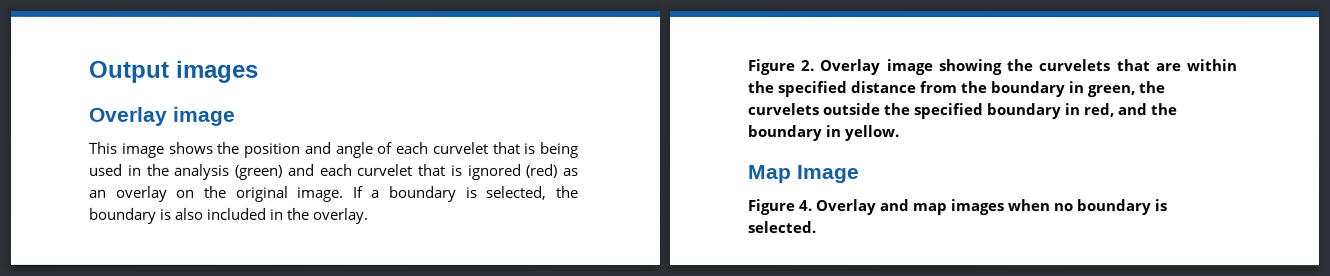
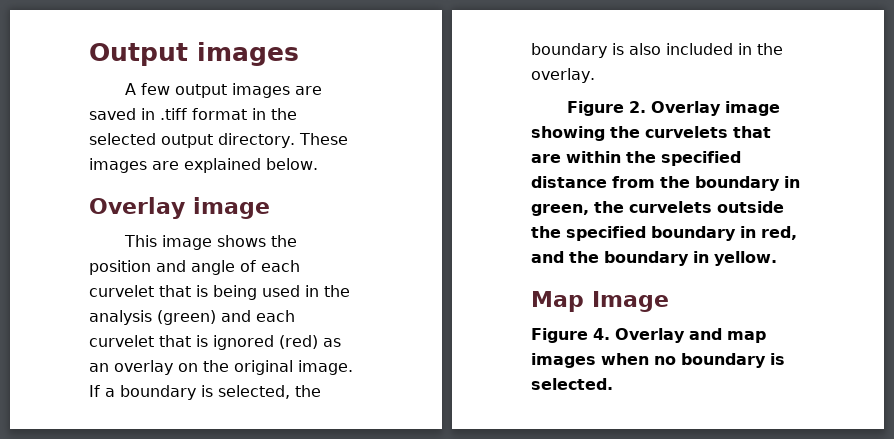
+ A few output images are saved in .tiff format in the selected output directory. These images are explained below.

